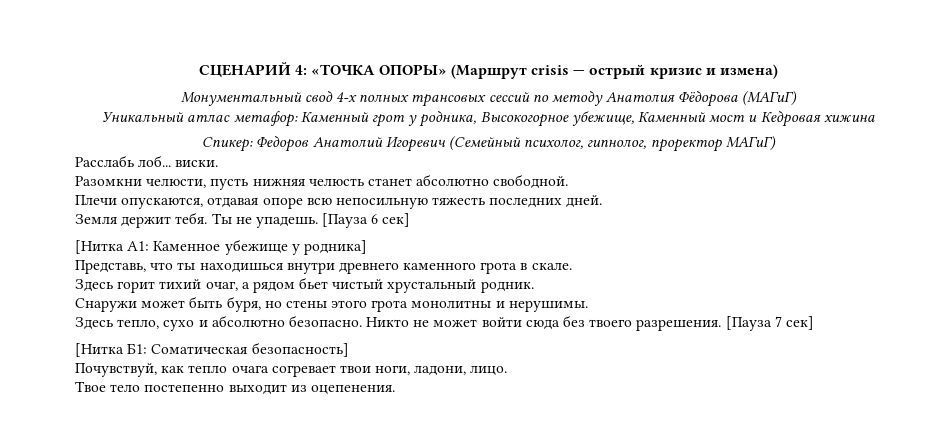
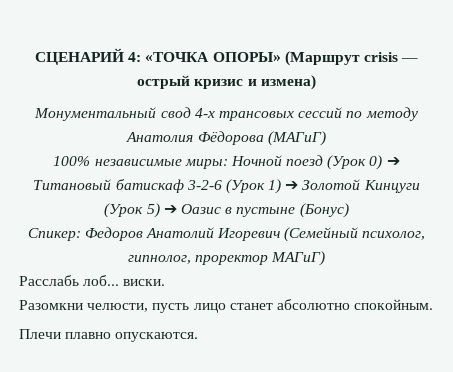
- Монументальный свод 4-х полных трансовых сессий по методу Анатолия Фёдорова (МАГиГ)
+ Монументальный свод 4-х трансовых сессий по методу Анатолия Фёдорова (МАГиГ)
- Уникальный атлас метафор: Каменный грот у родника, Высокогорное убежище, Каменный мост и Кедровая хижина
+ 100% независимые миры: Ночной поезд (Урок 0) ➔ Титановый батискаф 3-2-6 (Урок 1) ➔ Золотой Кинцуги (Урок 5) ➔ Оазис в пустыне (Бонус)
- Разомкни челюсти, пусть нижняя челюсть станет абсолютно свободной.
+ Разомкни челюсти, пусть лицо станет абсолютно спокойным.
- Плечи опускаются, отдавая опоре всю непосильную тяжесть последних дней.
- Земля держит тебя. Ты не упадешь. [Пауза 6 сек]
- [Нитка А1: Каменное убежище у родника]
- Представь, что ты находишься внутри древнего каменного грота в скале.
- Здесь горит тихий очаг, а рядом бьет чистый хрустальный родник.
- Снаружи может быть буря, но стены этого грота монолитны и нерушимы.
- Здесь тепло, сухо и абсолютно безопасно. Никто не может войти сюда без твоего разрешения. [Пауза 7 сек]
- [Нитка Б1: Соматическая безопасность]
- Почувствуй, как тепло очага согревает твои ноги, ладони, лицо.
- Твое тело постепенно выходит из оцепенения.
+ Плечи плавно опускаются.

